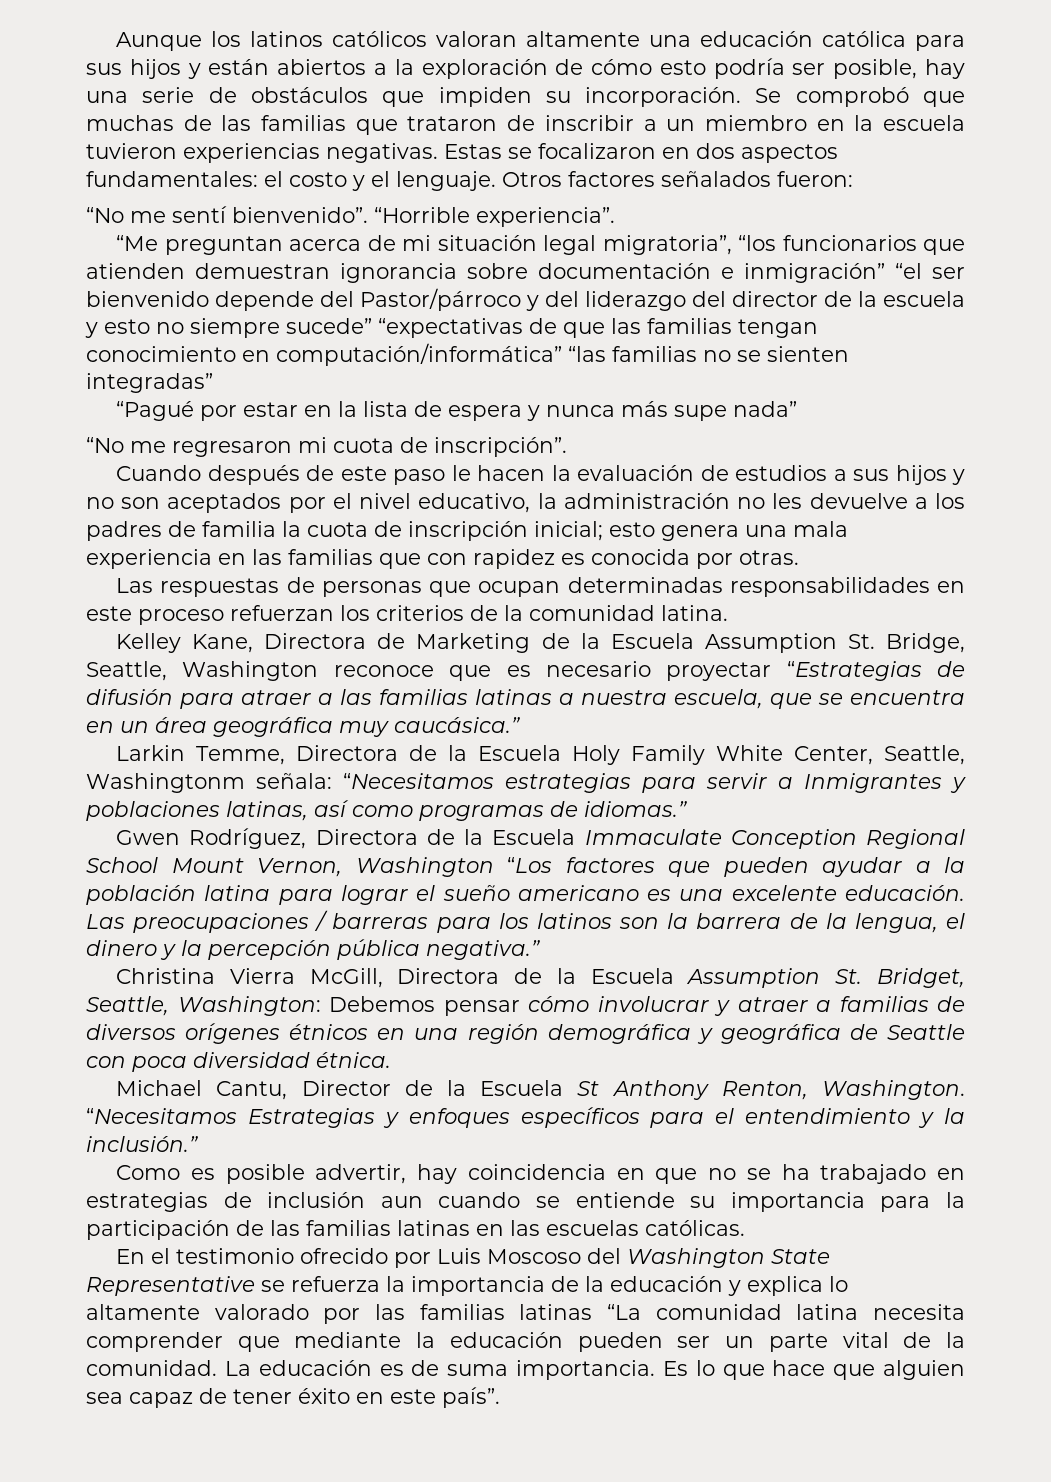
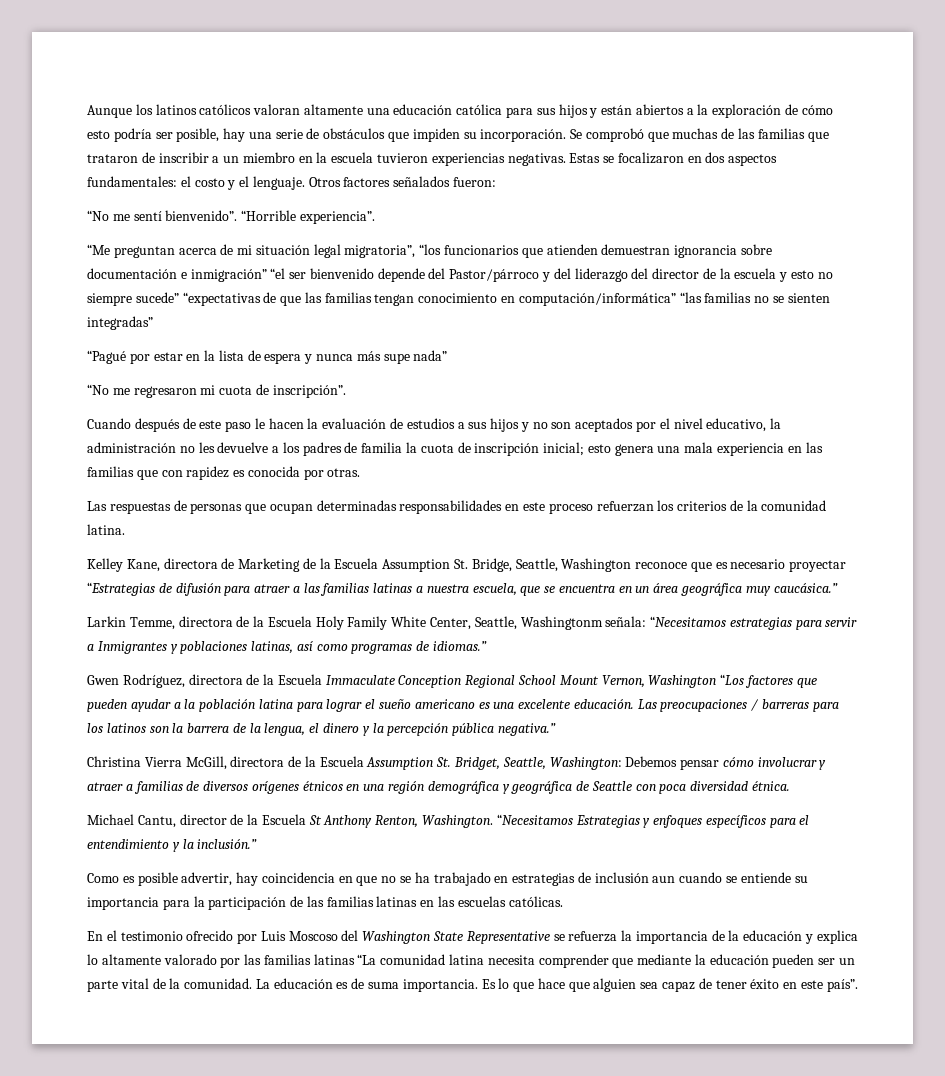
- Kelley Kane, Directora de Marketing de la Escuela Assumption St. Bridge, Seattle, Washington reconoce que es necesario proyectar “Estrategias de difusión para atraer a las familias latinas a nuestra escuela, que se encuentra en un área geográfica muy caucásica.”
+ Kelley Kane, directora de Marketing de la Escuela Assumption St. Bridge, Seattle, Washington reconoce que es necesario proyectar “Estrategias de difusión para atraer a las familias latinas a nuestra escuela, que se encuentra en un área geográfica muy caucásica.”
- Larkin Temme, Directora de la Escuela Holy Family White Center, Seattle, Washingtonm señala: “Necesitamos estrategias para servir a Inmigrantes y poblaciones latinas, así como programas de idiomas.”
+ Larkin Temme, directora de la Escuela Holy Family White Center, Seattle, Washingtonm señala: “Necesitamos estrategias para servir a Inmigrantes y poblaciones latinas, así como programas de idiomas.”
- Gwen Rodríguez, Directora de la Escuela Immaculate Conception Regional School Mount Vernon, Washington “Los factores que pueden ayudar a la población latina para lograr el sueño americano es una excelente educación.
+ Gwen Rodríguez, directora de la Escuela Immaculate Conception Regional School Mount Vernon, Washington “Los factores que pueden ayudar a la población latina para lograr el sueño americano es una excelente educación.
- Christina Vierra McGill, Directora de la Escuela Assumption St. Bridget, Seattle, Washington: Debemos pensar cómo involucrar y atraer a familias de diversos orígenes étnicos en una región demográfica y geográfica de Seattle con poca diversidad étnica.
+ Christina Vierra McGill, directora de la Escuela Assumption St. Bridget, Seattle, Washington: Debemos pensar cómo involucrar y atraer a familias de diversos orígenes étnicos en una región demográfica y geográfica de Seattle con poca diversidad étnica.
- Michael Cantu, Director de la Escuela St Anthony Renton, Washington.
+ Michael Cantu, director de la Escuela St Anthony Renton, Washington.

